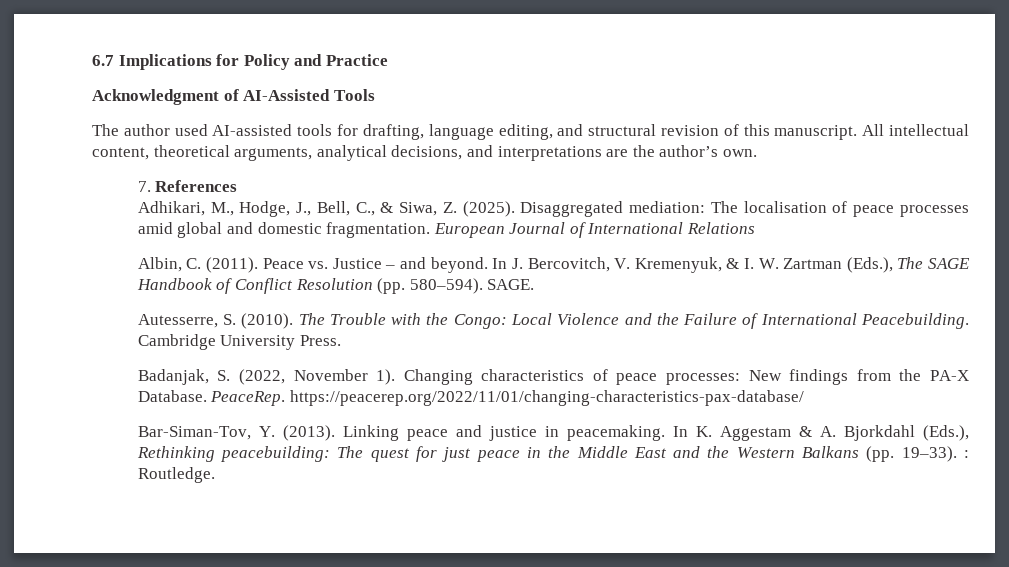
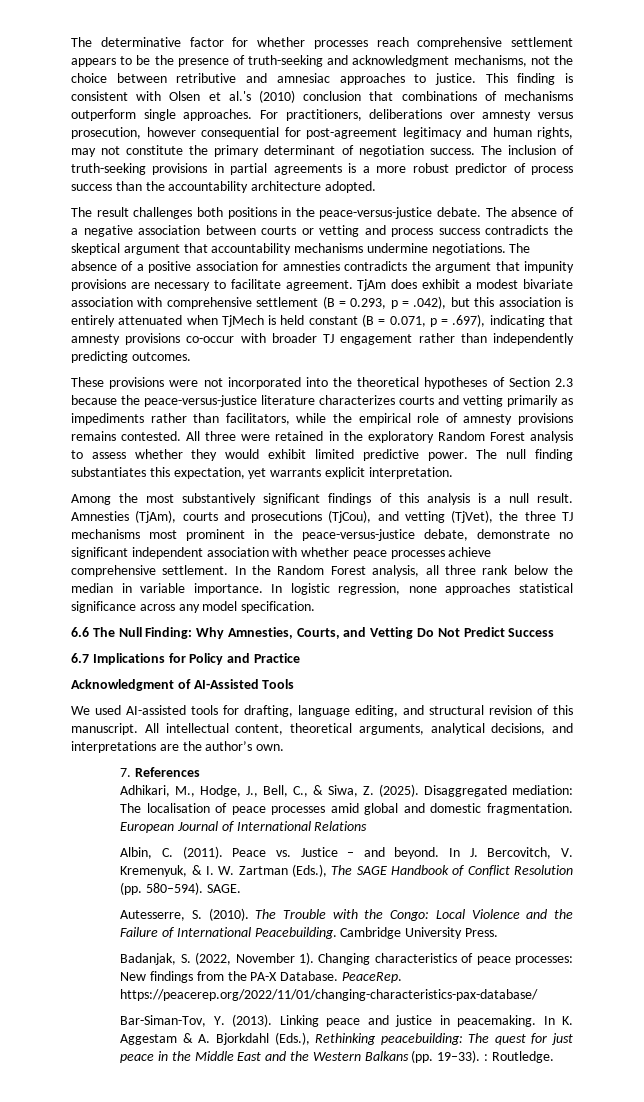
+ The determinative factor for whether processes reach comprehensive settlement appears to be the presence of truth-seeking and acknowledgment mechanisms, not the choice between retributive and amnesiac approaches to justice. This finding is consistent with Olsen et al.'s (2010) conclusion that combinations of mechanisms outperform single approaches. For practitioners, deliberations over amnesty versus prosecution, however consequential for post-agreement legitimacy and human rights, may not constitute the primary determinant of negotiation success. The inclusion of truth-seeking provisions in partial agreements is a more robust predictor of process success than the accountability architecture adopted.
+ The result challenges both positions in the peace-versus-justice debate. The absence of a negative association between courts or vetting and process success contradicts the skeptical argument that accountability mechanisms undermine negotiations. The absence of a positive association for amnesties contradicts the argument that impunity provisions are necessary to facilitate agreement. TjAm does exhibit a modest bivariate association with comprehensive settlement (B = 0.293, p = .042), but this association is entirely attenuated when TjMech is held constant (B = 0.071, p = .697), indicating that amnesty provisions co-occur with broader TJ engagement rather than independently predicting outcomes.
+ These provisions were not incorporated into the theoretical hypotheses of Section 2.3 because the peace-versus-justice literature characterizes courts and vetting primarily as impediments rather than facilitators, while the empirical role of amnesty provisions remains contested. All three were retained in the exploratory Random Forest analysis to assess whether they would exhibit limited predictive power. The null finding substantiates this expectation, yet warrants explicit interpretation.
+ Among the most substantively significant findings of this analysis is a null result. Amnesties (TjAm), courts and prosecutions (TjCou), and vetting (TjVet), the three TJ mechanisms most prominent in the peace-versus-justice debate, demonstrate no significant independent association with whether peace processes achieve comprehensive settlement. In the Random Forest analysis, all three rank below the median in variable importance. In logistic regression, none approaches statistical significance across any model specification.
+ 6.6 The Null Finding: Why Amnesties, Courts, and Vetting Do Not Predict Success
- The author used AI-assisted tools for drafting, language editing, and structural revision of this manuscript.
+ We used AI-assisted tools for drafting, language editing, and structural revision of this manuscript.

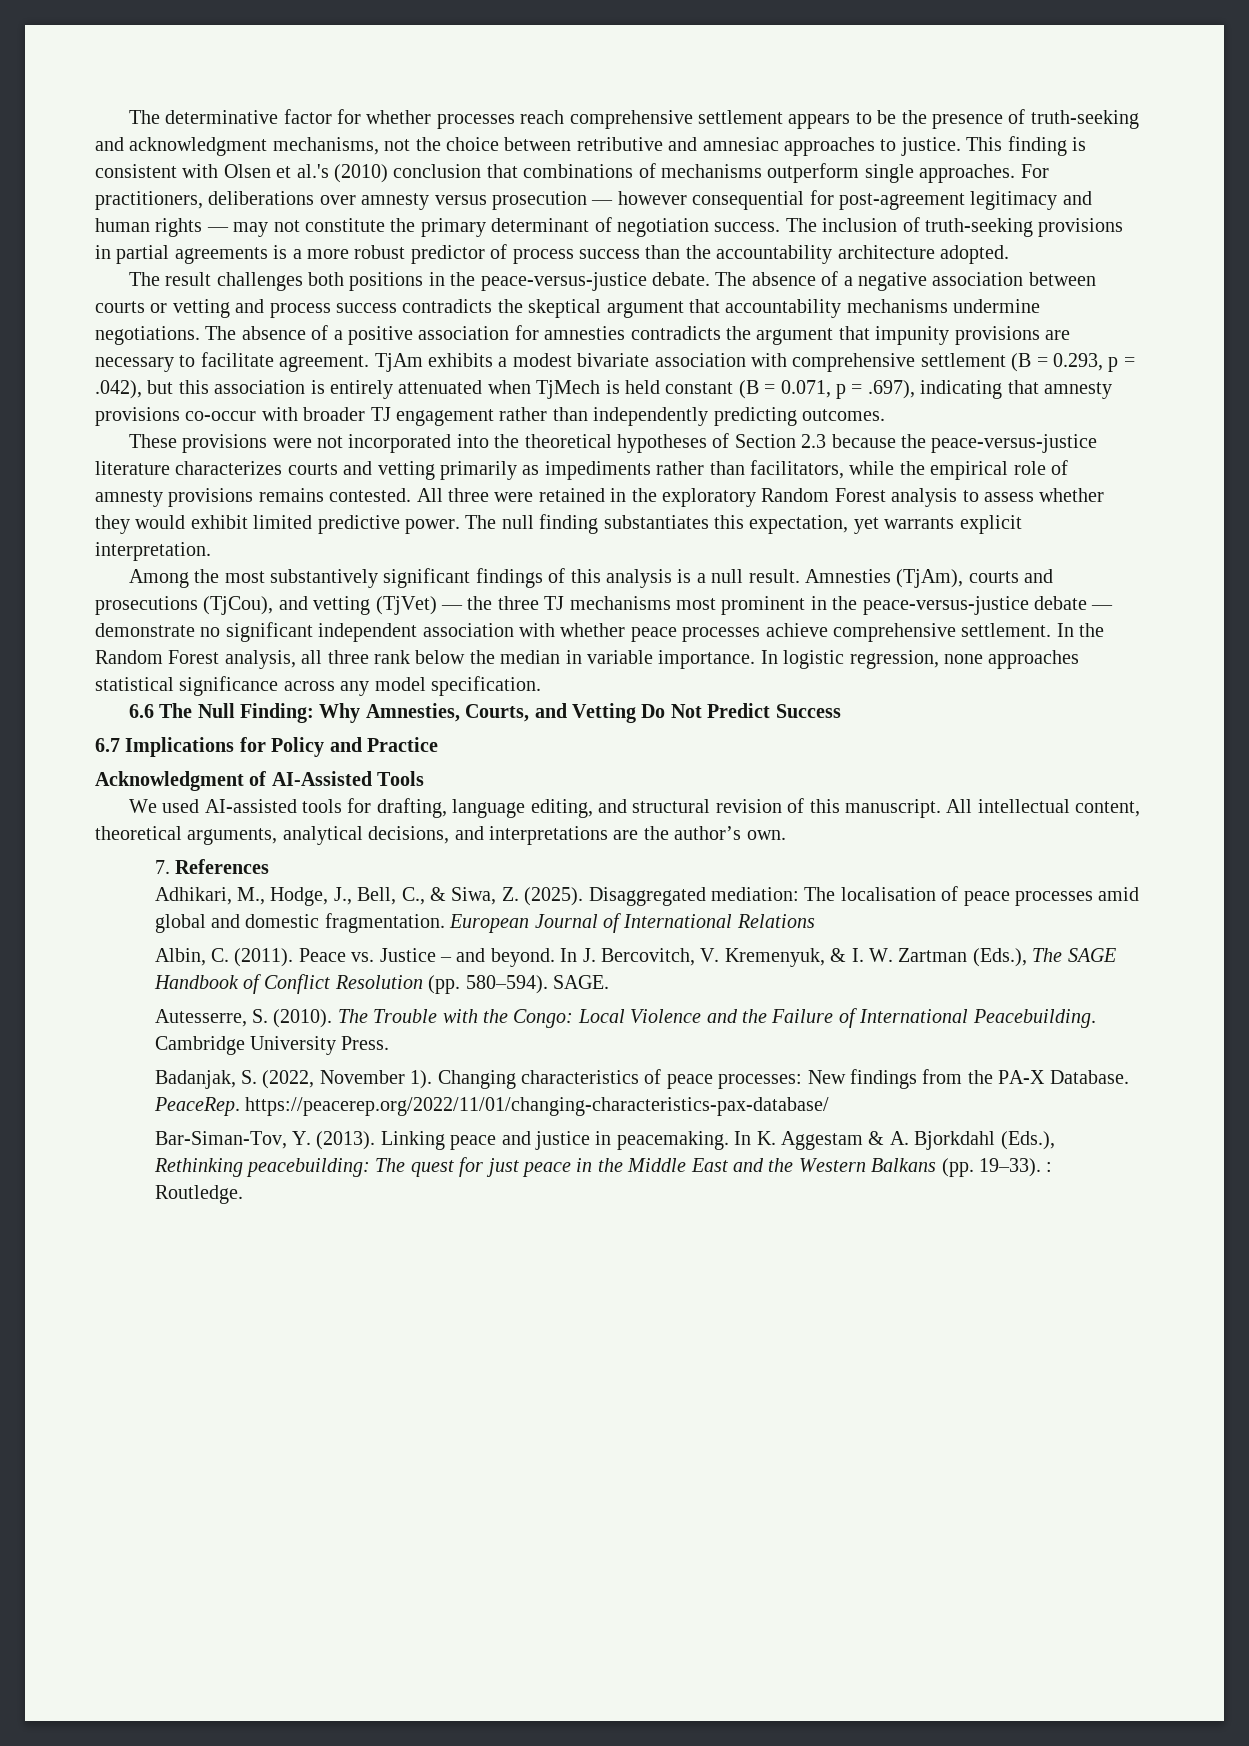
- For practitioners, deliberations over amnesty versus prosecution, however consequential for post-agreement legitimacy and human rights, may not constitute the primary determinant of negotiation success.
+ For practitioners, deliberations over amnesty versus prosecution — however consequential for post-agreement legitimacy and human rights — may not constitute the primary determinant of negotiation success.
- TjAm does exhibit a modest bivariate association with comprehensive settlement (B = 0.293, p = .042), but this association is entirely attenuated when TjMech is held constant (B = 0.071, p = .697), indicating that amnesty provisions co-occur with broader TJ engagement rather than independently predicting outcomes.
+ TjAm exhibits a modest bivariate association with comprehensive settlement (B = 0.293, p = .042), but this association is entirely attenuated when TjMech is held constant (B = 0.071, p = .697), indicating that amnesty provisions co-occur with broader TJ engagement rather than independently predicting outcomes.
- Amnesties (TjAm), courts and prosecutions (TjCou), and vetting (TjVet), the three TJ mechanisms most prominent in the peace-versus-justice debate, demonstrate no significant independent association with whether peace processes achieve comprehensive settlement.
+ Amnesties (TjAm), courts and prosecutions (TjCou), and vetting (TjVet) — the three TJ mechanisms most prominent in the peace-versus-justice debate — demonstrate no significant independent association with whether peace processes achieve comprehensive settlement.

